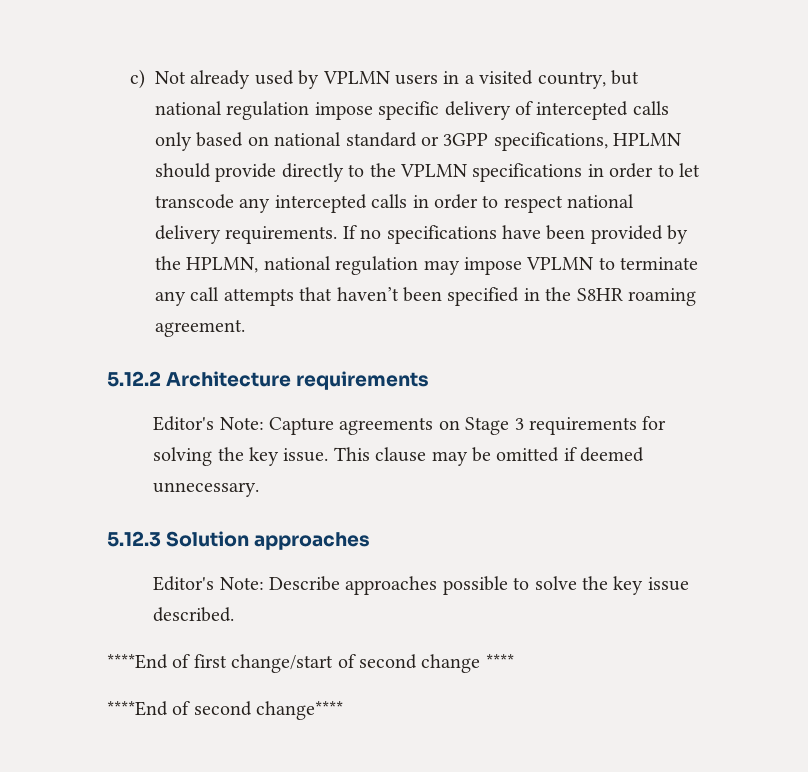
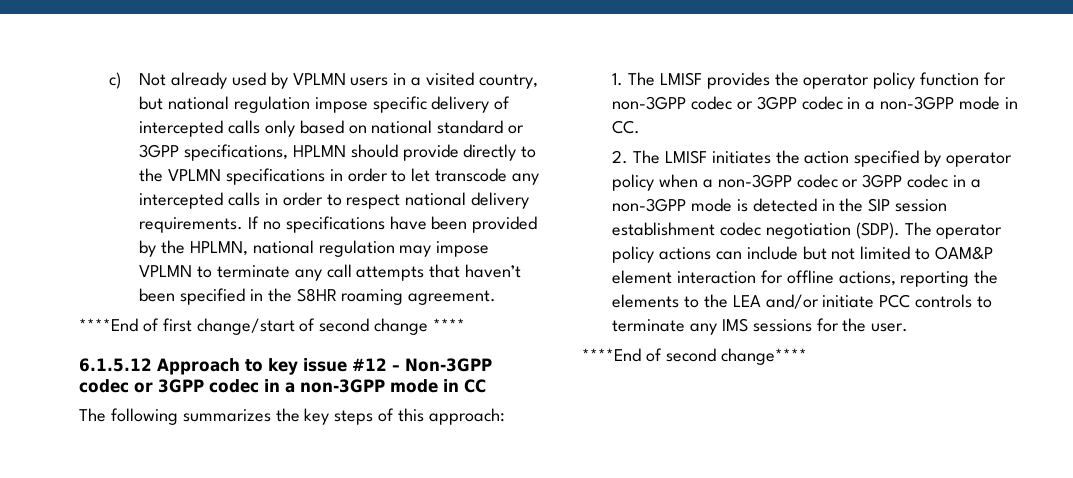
- 5.12.2 Architecture requirements
- Editor's Note: Capture agreements on Stage 3 requirements for solving the key issue. This clause may be omitted if deemed unnecessary.
- 5.12.3 Solution approaches
- Editor's Note: Describe approaches possible to solve the key issue described.
+ 6.1.5.12 Approach to key issue #12 – Non-3GPP codec or 3GPP codec in a non-3GPP mode in CC
+ The following summarizes the key steps of this approach:
+ 1. The LMISF provides the operator policy function for non-3GPP codec or 3GPP codec in a non-3GPP mode in CC.
+ 2. The LMISF initiates the action specified by operator policy when a non-3GPP codec or 3GPP codec in a non-3GPP mode is detected in the SIP session establishment codec negotiation (SDP). The operator policy actions can include but not limited to OAM&P element interaction for offline actions, reporting the elements to the LEA and/or initiate PCC controls to terminate any IMS sessions for the user.

